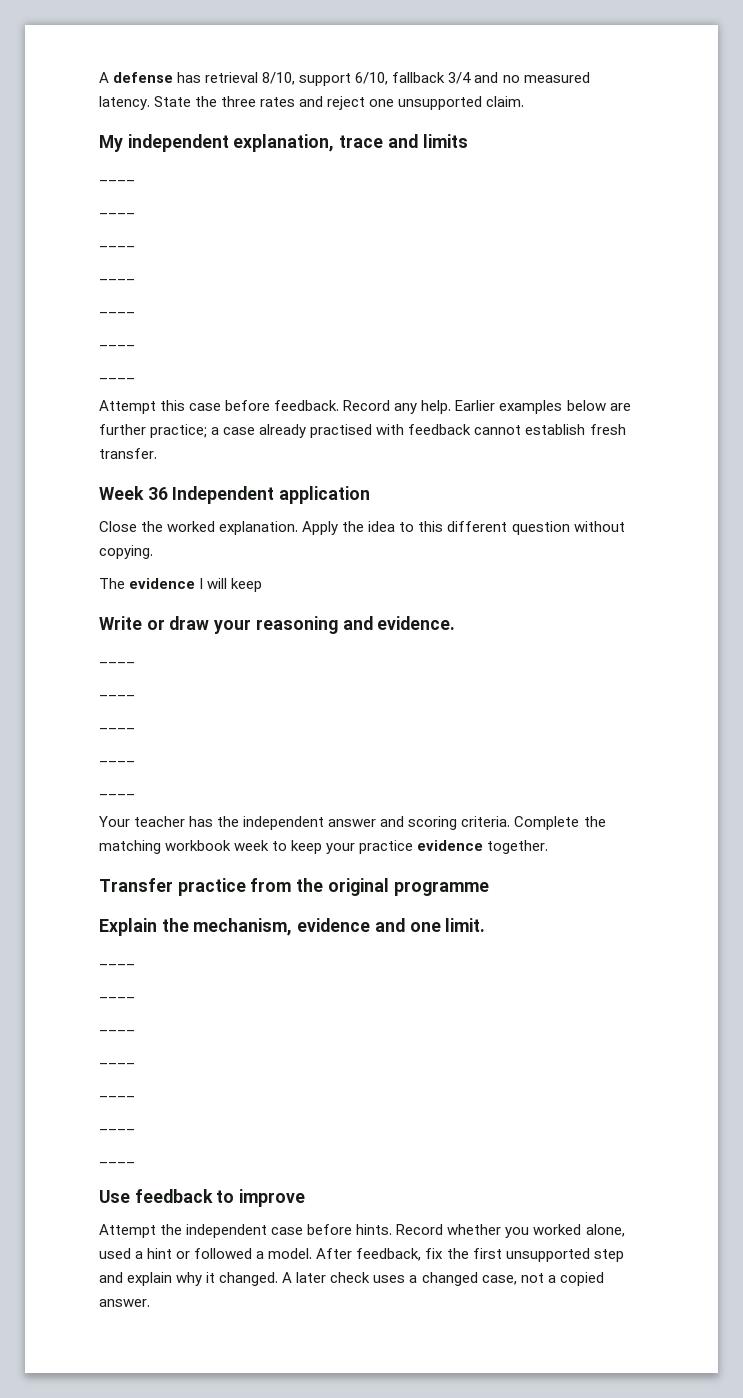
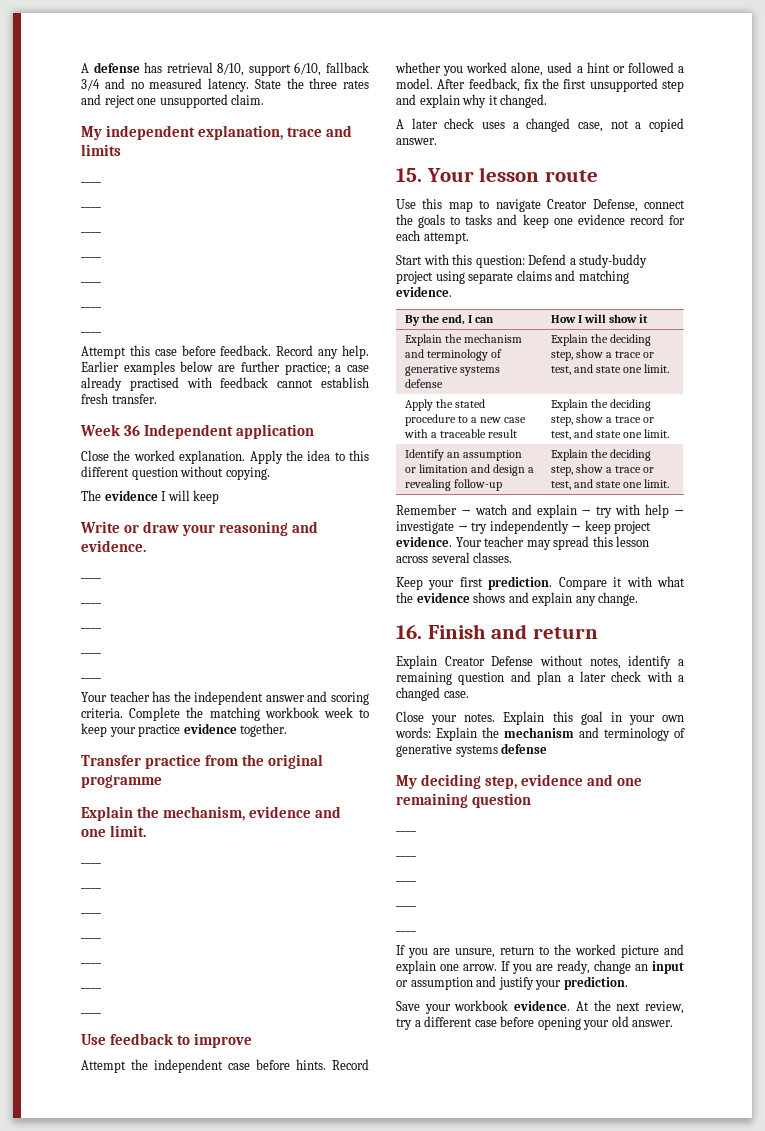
- After feedback, fix the first unsupported step and explain why it changed. A later check uses a changed case, not a copied answer.
+ After feedback, fix the first unsupported step and explain why it changed.
+ A later check uses a changed case, not a copied answer.
+ 15. Your lesson route
+ Use this map to navigate Creator Defense, connect the goals to tasks and keep one evidence record for each attempt.
+ Start with this question: Defend a study-buddy project using separate claims and matching evidence.
+ By the end, I can | How I will show it
+ Explain the mechanism and terminology of generative systems defense | Explain the deciding step, show a trace or test, and state one limit.
+ Apply the stated procedure to a new case with a traceable result | Explain the deciding step, show a trace or test, and state one limit.
+ Identify an assumption or limitation and design a revealing follow-up | Explain the deciding step, show a trace or test, and state one limit.
+ Remember → watch and explain → try with help → investigate → try independently → keep project evidence. Your teacher may spread this lesson across several classes.
+ Keep your first prediction. Compare it with what the evidence shows and explain any change.
+ 16. Finish and return
+ Explain Creator Defense without notes, identify a remaining question and plan a later check with a changed case.
+ Close your notes. Explain this goal in your own words: Explain the mechanism and terminology of generative systems defense
+ My deciding step, evidence and one remaining question
+ ____
+ ____
+ ____
+ ____
+ ____
+ If you are unsure, return to the worked picture and explain one arrow. If you are ready, change an input or assumption and justify your prediction.
+ Save your workbook evidence. At the next review, try a different case before opening your old answer.

